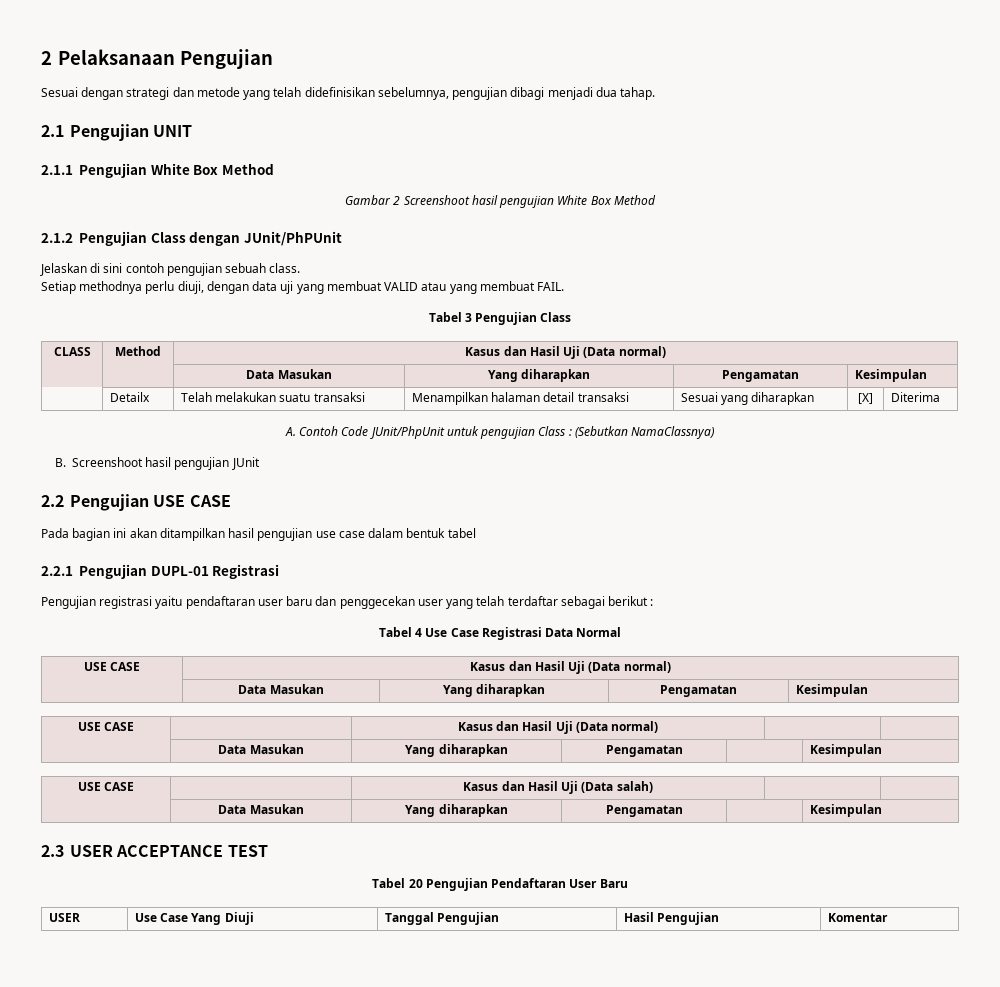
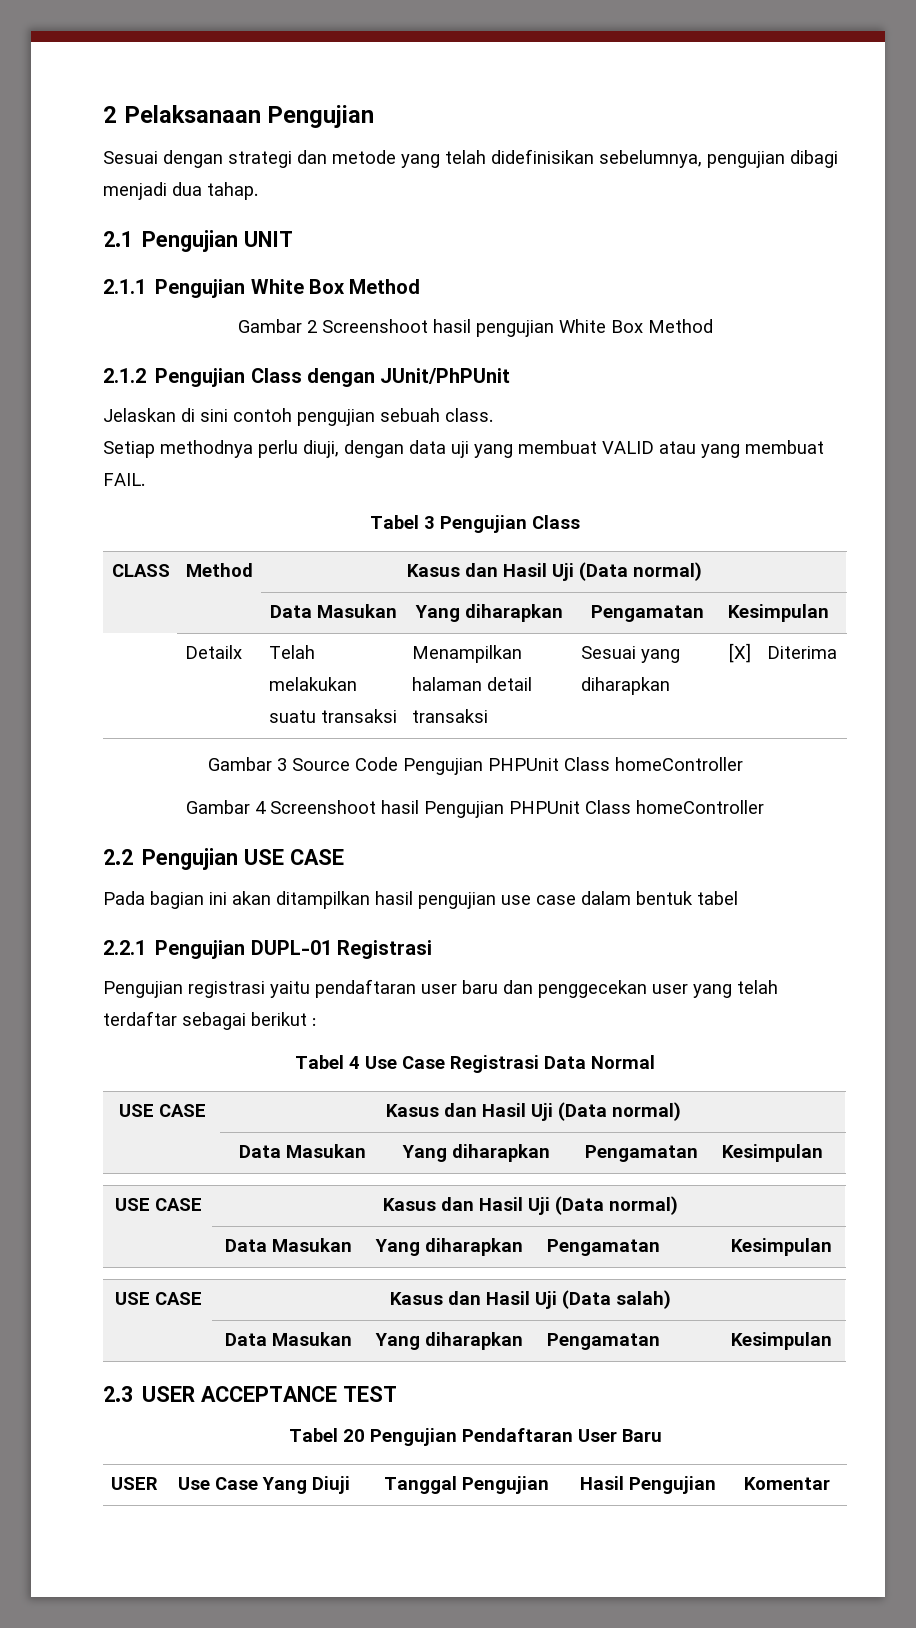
- A. Contoh Code JUnit/PhpUnit untuk pengujian Class : (Sebutkan NamaClassnya)
- B. Screenshoot hasil pengujian JUnit
+ Gambar 3 Source Code Pengujian PHPUnit Class homeController
+ Gambar 4 Screenshoot hasil Pengujian PHPUnit Class homeController

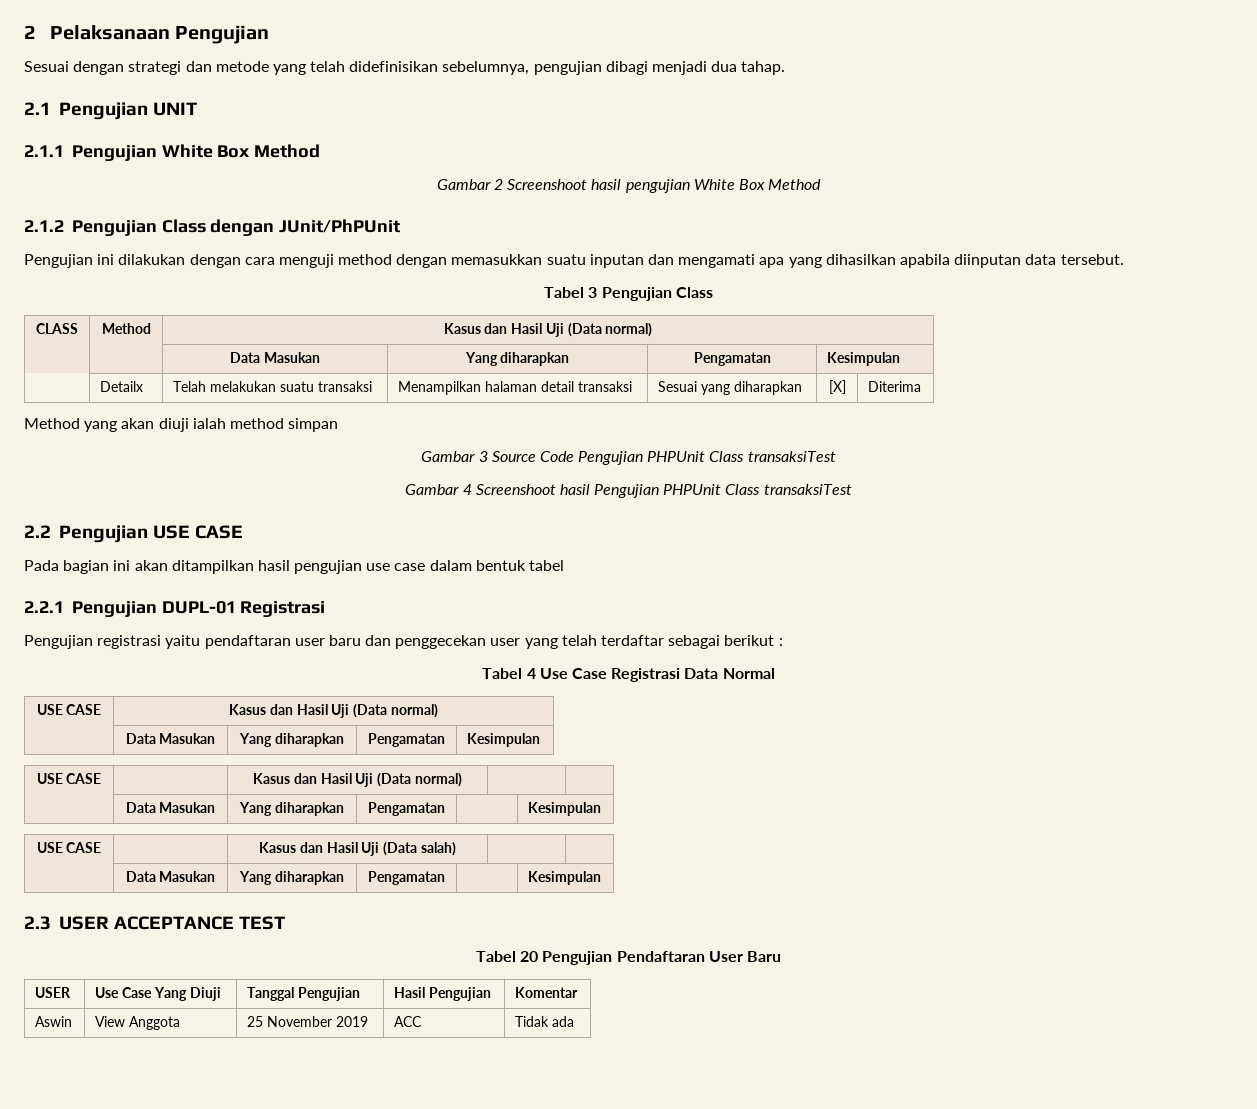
- Jelaskan di sini contoh pengujian sebuah class.
- Setiap methodnya perlu diuji, dengan data uji yang membuat VALID atau yang membuat FAIL.
+ Pengujian ini dilakukan dengan cara menguji method dengan memasukkan suatu inputan dan mengamati apa yang dihasilkan apabila diinputan data tersebut.
+ Method yang akan diuji ialah method simpan
- Gambar 3 Source Code Pengujian PHPUnit Class homeController
+ Gambar 3 Source Code Pengujian PHPUnit Class transaksiTest
- Gambar 4 Screenshoot hasil Pengujian PHPUnit Class homeController
+ Gambar 4 Screenshoot hasil Pengujian PHPUnit Class transaksiTest
+ Aswin | View Anggota | 25 November 2019 | ACC | Tidak ada

